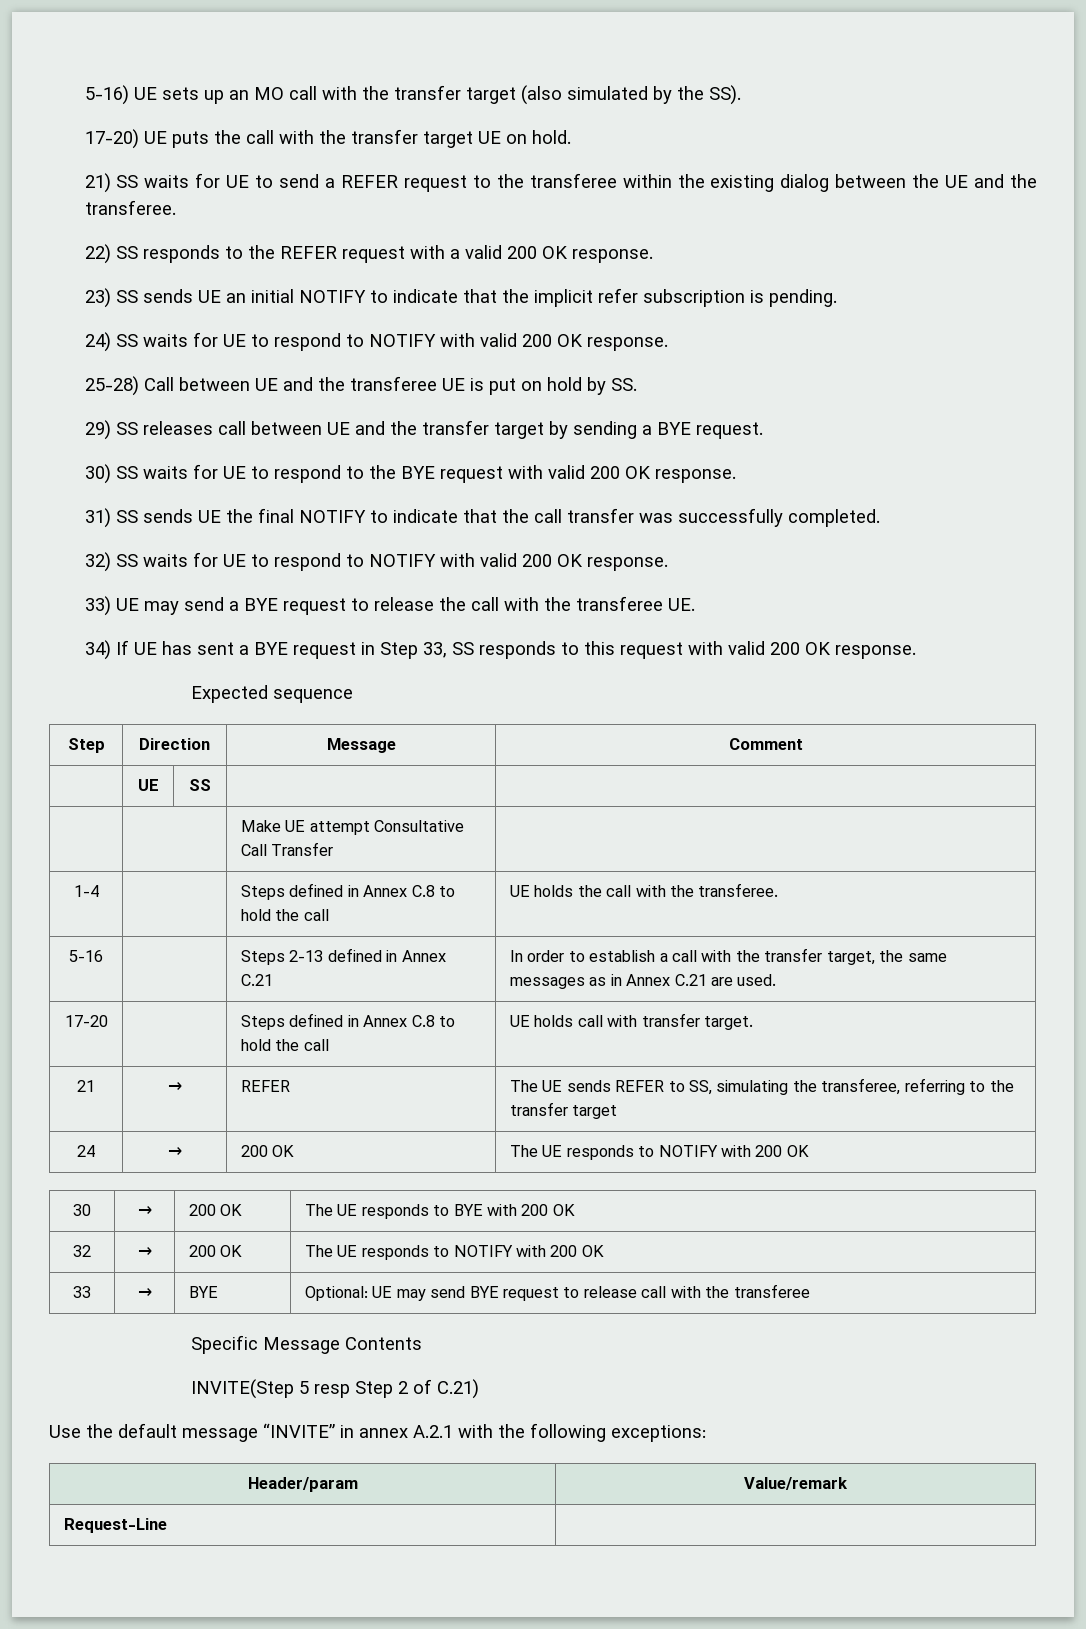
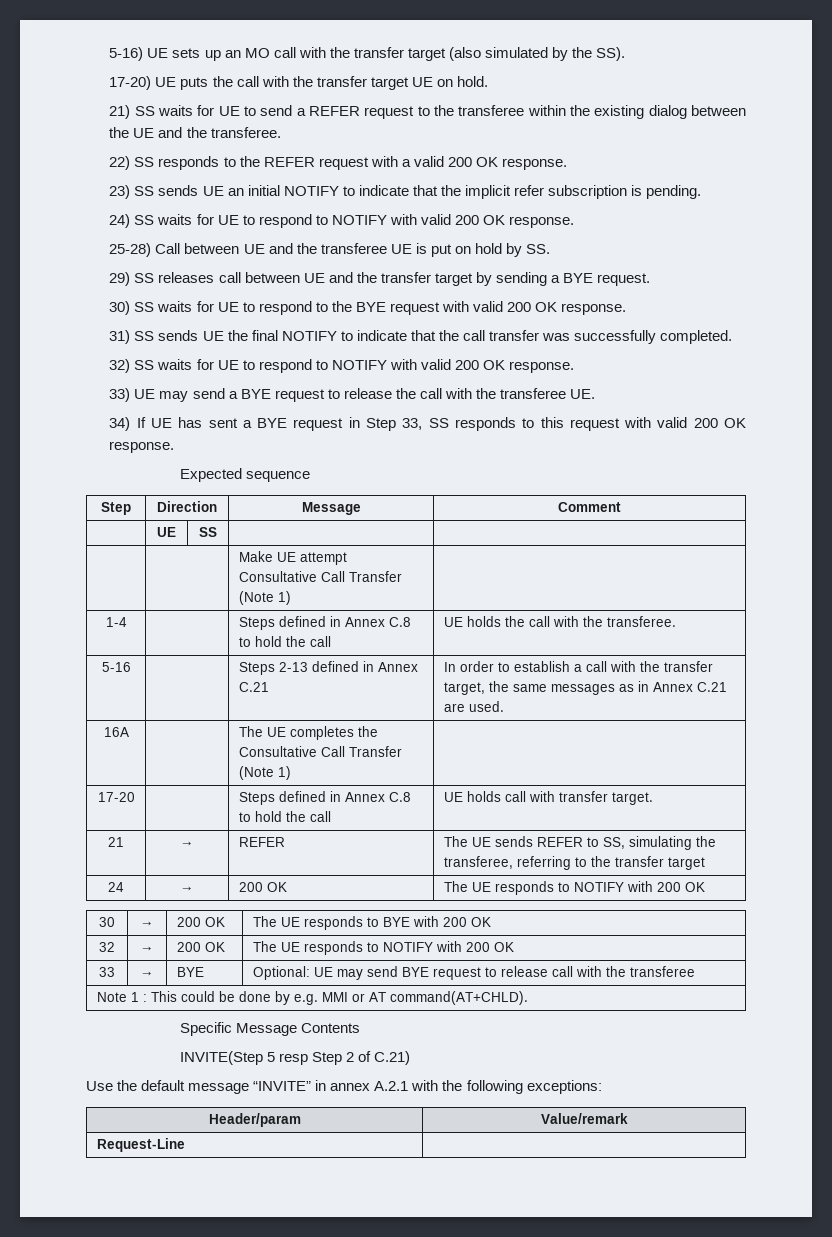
- | | Make UE attempt Consultative Call Transfer |
+ | | Make UE attempt Consultative Call Transfer (Note 1) |
+ 16A | | The UE completes the Consultative Call Transfer (Note 1) |
+ Note 1 : This could be done by e.g. MMI or AT command(AT+CHLD).

